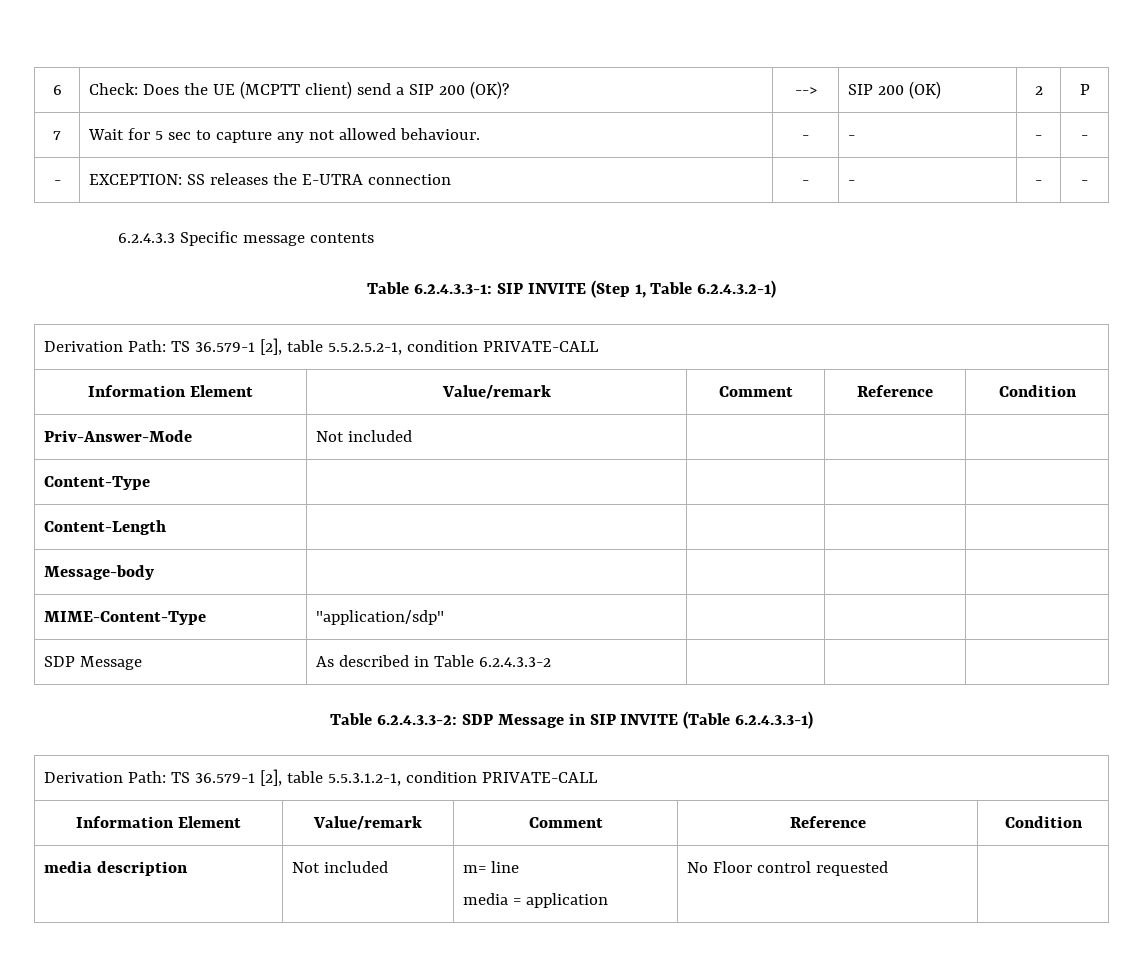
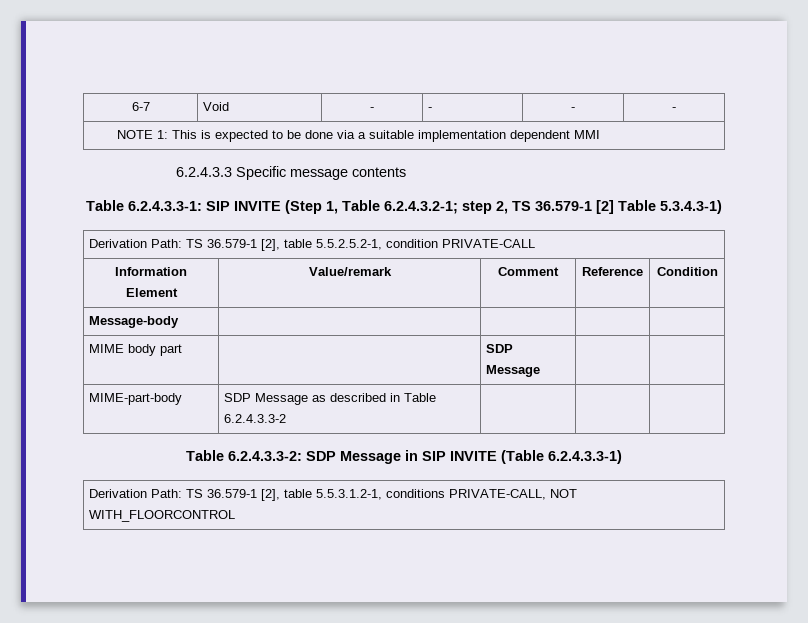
- 6 | Check: Does the UE (MCPTT client) send a SIP 200 (OK)? | --> | SIP 200 (OK) | 2 | P
- 7 | Wait for 5 sec to capture any not allowed behaviour. | - | - | - | -
- - | EXCEPTION: SS releases the E-UTRA connection | - | - | - | -
+ 6-7 | Void | - | - | - | -
+ NOTE 1: This is expected to be done via a suitable implementation dependent MMI
- Table 6.2.4.3.3-1: SIP INVITE (Step 1, Table 6.2.4.3.2-1)
+ Table 6.2.4.3.3-1: SIP INVITE (Step 1, Table 6.2.4.3.2-1; step 2, TS 36.579-1 [2] Table 5.3.4.3-1)
- Priv-Answer-Mode | Not included | | |
- Content-Type | | | |
- Content-Length | | | |
  Message-body | | | |
- MIME-Content-Type | "application/sdp" | | |
- SDP Message | As described in Table 6.2.4.3.3-2 | | |
+ MIME body part | | SDP Message | |
+ MIME-part-body | SDP Message as described in Table 6.2.4.3.3-2 | | |
- Derivation Path: TS 36.579-1 [2], table 5.5.3.1.2-1, condition PRIVATE-CALL
- Information Element | Value/remark | Comment | Reference | Condition
- media description | Not included | m= line
- media = application | No Floor control requested |
+ Derivation Path: TS 36.579-1 [2], table 5.5.3.1.2-1, conditions PRIVATE-CALL, NOT WITH_FLOORCONTROL

